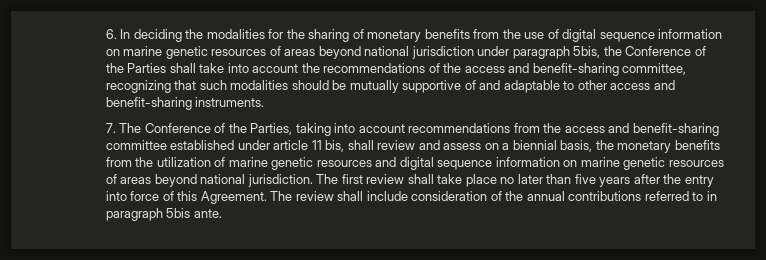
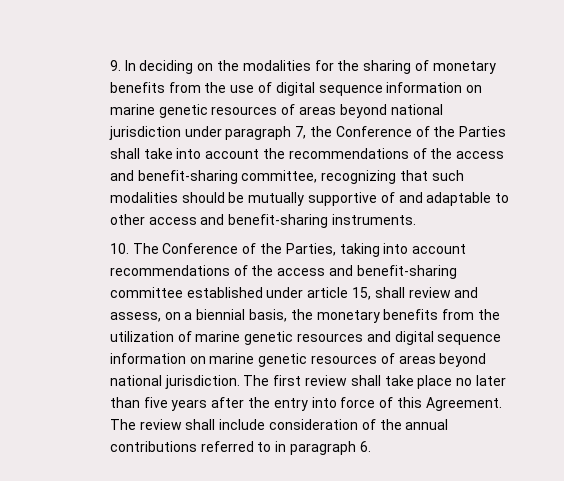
- 6. In deciding the modalities for the sharing of monetary benefits from the use of digital sequence information on marine genetic resources of areas beyond national jurisdiction under paragraph 5bis, the Conference of the Parties shall take into account the recommendations of the access and benefit-sharing committee, recognizing that such modalities should be mutually supportive of and adaptable to other access and benefit-sharing instruments.
+ 9. In deciding on the modalities for the sharing of monetary benefits from the use of digital sequence information on marine genetic resources of areas beyond national jurisdiction under paragraph 7, the Conference of the Parties shall take into account the recommendations of the access and benefit-sharing committee, recognizing that such modalities should be mutually supportive of and adaptable to other access and benefit-sharing instruments.
- 7. The Conference of the Parties, taking into account recommendations from the access and benefit-sharing committee established under article 11 bis, shall review and assess on a biennial basis, the monetary benefits from the utilization of marine genetic resources and digital sequence information on marine genetic resources of areas beyond national jurisdiction.
+ 10. The Conference of the Parties, taking into account recommendations of the access and benefit-sharing committee established under article 15, shall review and assess, on a biennial basis, the monetary benefits from the utilization of marine genetic resources and digital sequence information on marine genetic resources of areas beyond national jurisdiction.
- The review shall include consideration of the annual contributions referred to in paragraph 5bis ante.
+ The review shall include consideration of the annual contributions referred to in paragraph 6.

